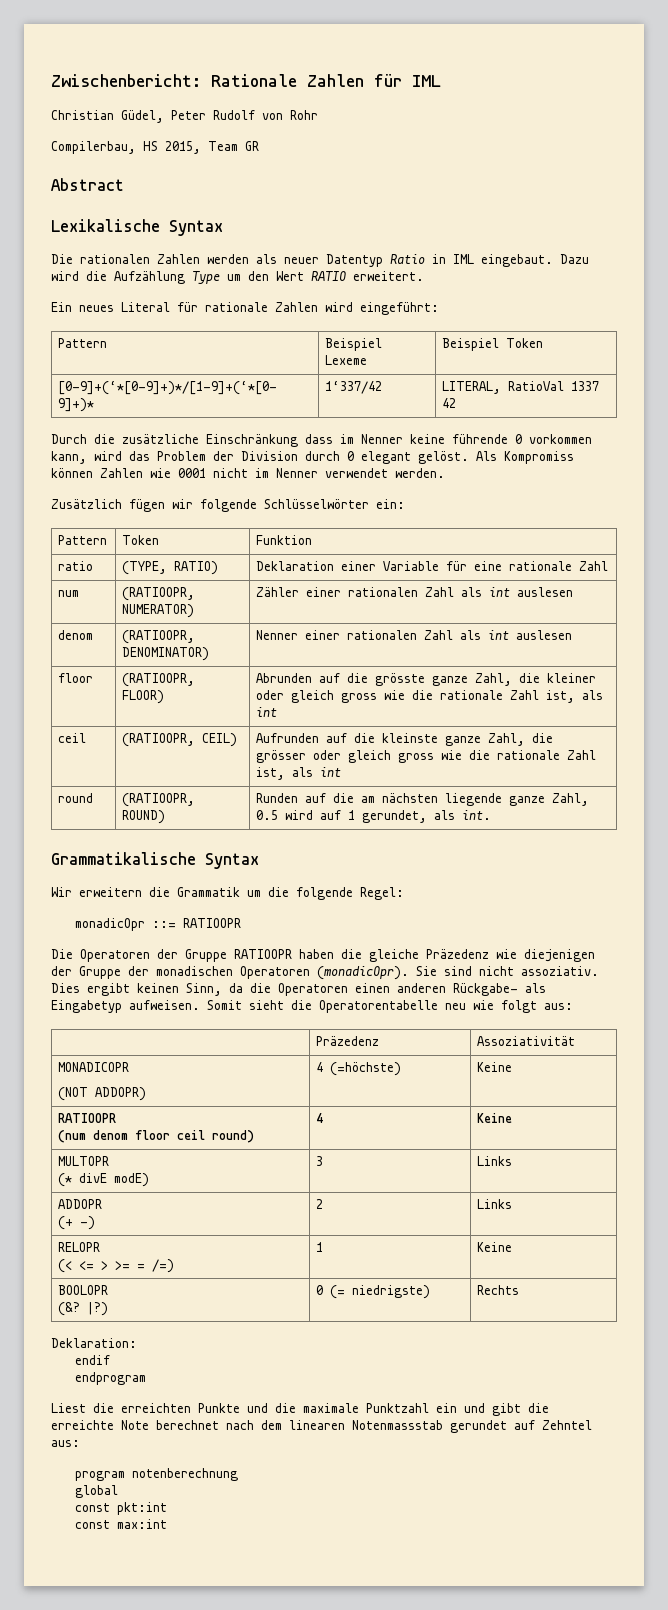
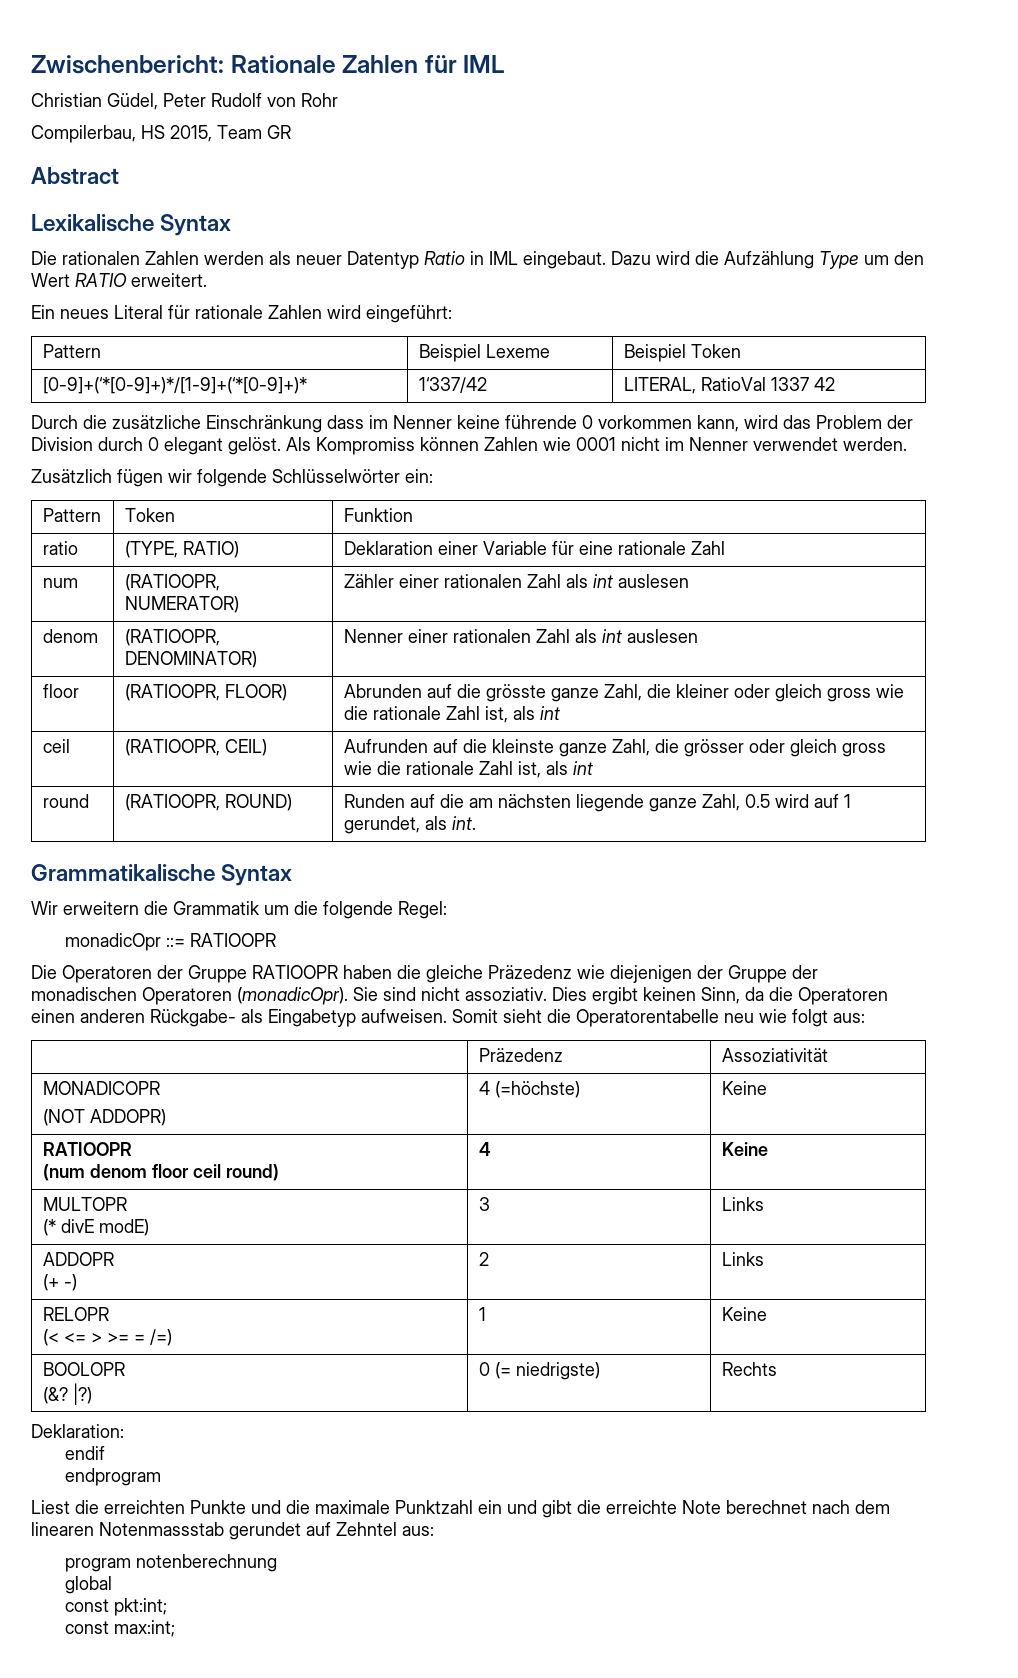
- const pkt:int
- const max:int
+ const pkt:int;
+ const max:int;

